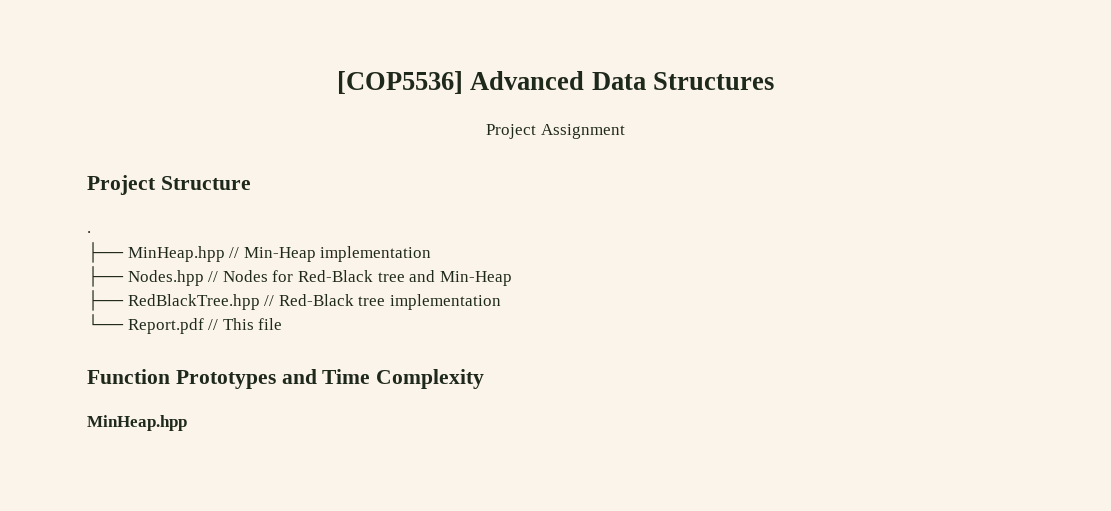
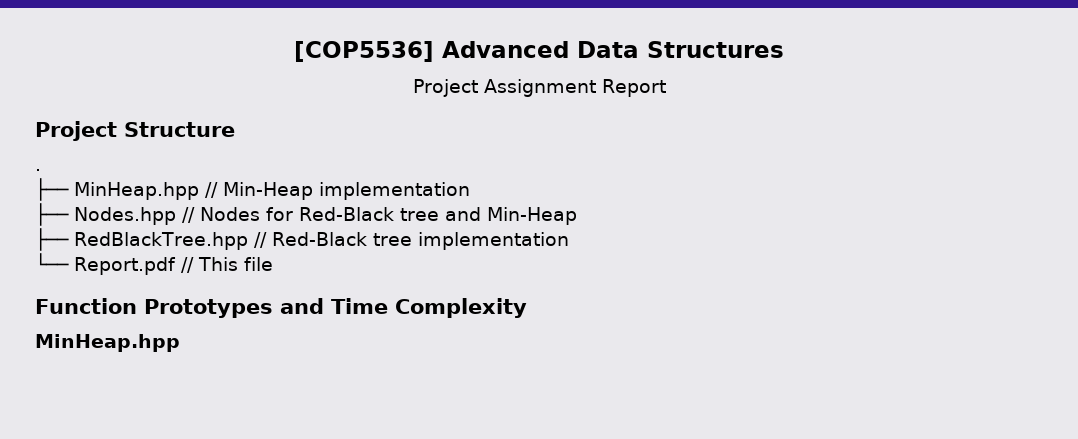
- Project Assignment
+ Project Assignment Report

